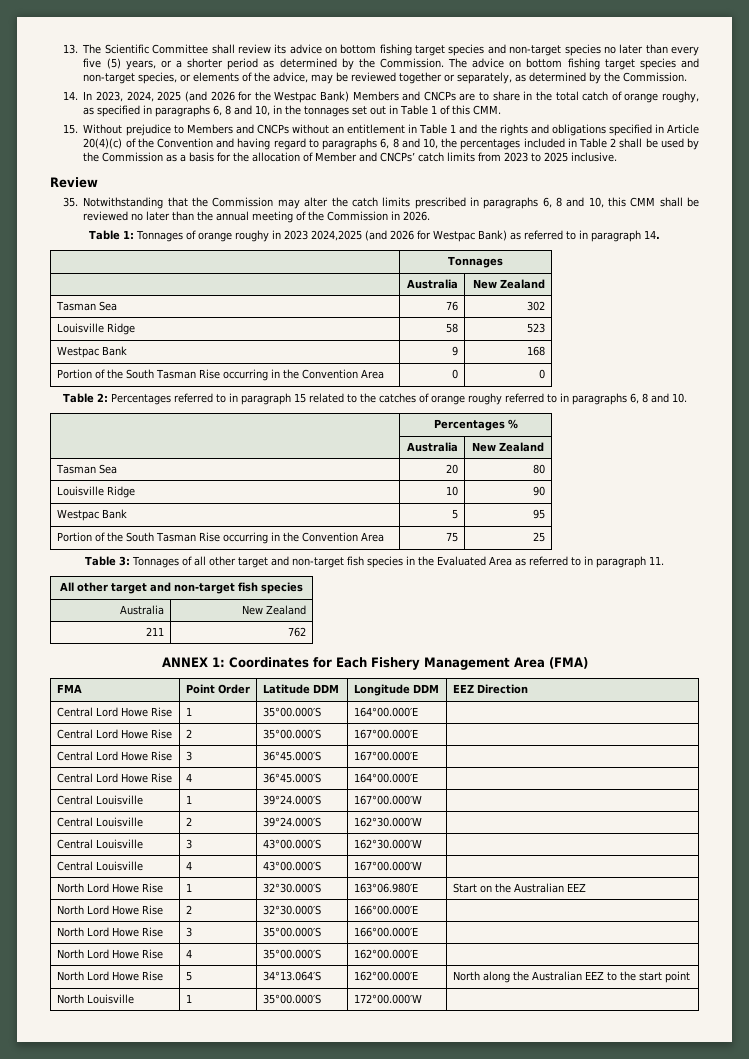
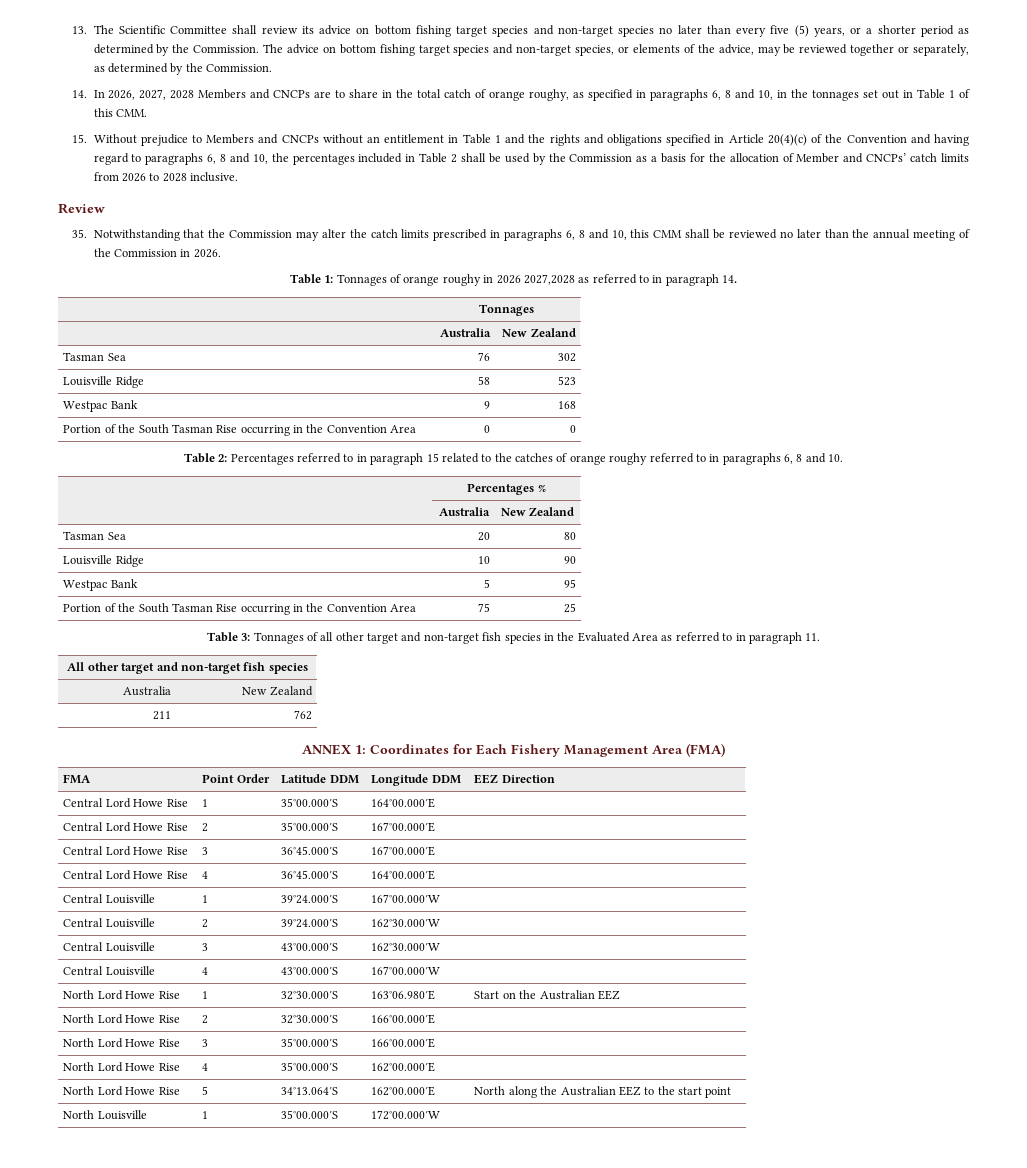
- 14. In 2023, 2024, 2025 (and 2026 for the Westpac Bank) Members and CNCPs are to share in the total catch of orange roughy, as specified in paragraphs 6, 8 and 10, in the tonnages set out in Table 1 of this CMM.
+ 14. In 2026, 2027, 2028 Members and CNCPs are to share in the total catch of orange roughy, as specified in paragraphs 6, 8 and 10, in the tonnages set out in Table 1 of this CMM.
- 15. Without prejudice to Members and CNCPs without an entitlement in Table 1 and the rights and obligations specified in Article 20(4)(c) of the Convention and having regard to paragraphs 6, 8 and 10, the percentages included in Table 2 shall be used by the Commission as a basis for the allocation of Member and CNCPs’ catch limits from 2023 to 2025 inclusive.
+ 15. Without prejudice to Members and CNCPs without an entitlement in Table 1 and the rights and obligations specified in Article 20(4)(c) of the Convention and having regard to paragraphs 6, 8 and 10, the percentages included in Table 2 shall be used by the Commission as a basis for the allocation of Member and CNCPs’ catch limits from 2026 to 2028 inclusive.
- Table 1: Tonnages of orange roughy in 2023 2024,2025 (and 2026 for Westpac Bank) as referred to in paragraph 14.
+ Table 1: Tonnages of orange roughy in 2026 2027,2028 as referred to in paragraph 14.

